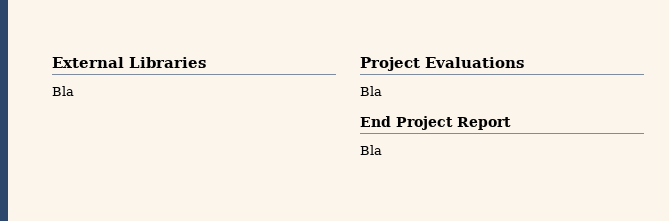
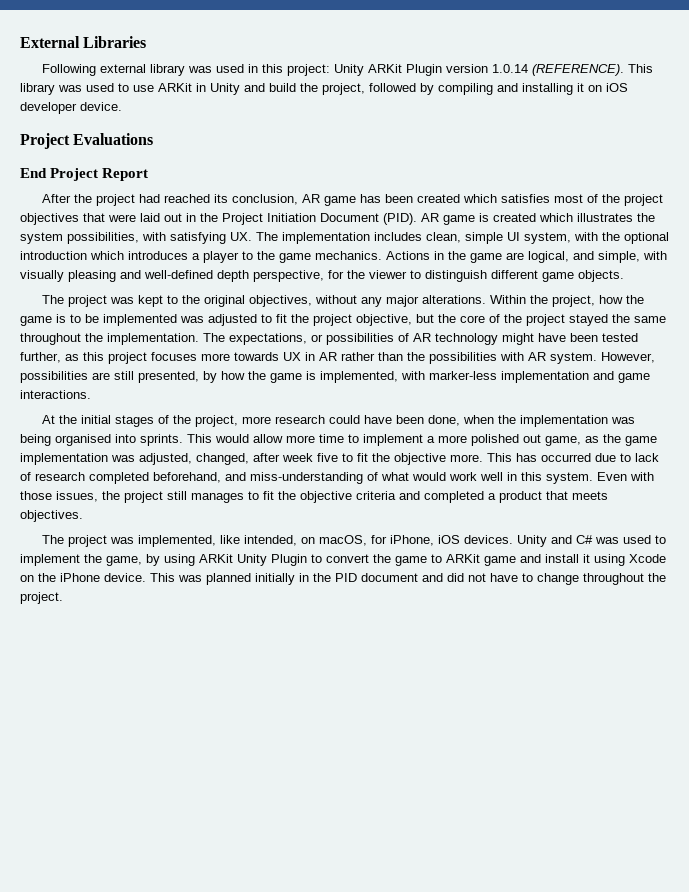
  External Libraries
- Bla
+ Following external library was used in this project: Unity ARKit Plugin version 1.0.14 (REFERENCE). This library was used to use ARKit in Unity and build the project, followed by compiling and installing it on iOS developer device.
  Project Evaluations
- Bla
  End Project Report
- Bla
+ After the project had reached its conclusion, AR game has been created which satisfies most of the project objectives that were laid out in the Project Initiation Document (PID). AR game is created which illustrates the system possibilities, with satisfying UX. The implementation includes clean, simple UI system, with the optional introduction which introduces a player to the game mechanics. Actions in the game are logical, and simple, with visually pleasing and well-defined depth perspective, for the viewer to distinguish different game objects.
+ The project was kept to the original objectives, without any major alterations. Within the project, how the game is to be implemented was adjusted to fit the project objective, but the core of the project stayed the same throughout the implementation. The expectations, or possibilities of AR technology might have been tested further, as this project focuses more towards UX in AR rather than the possibilities with AR system. However, possibilities are still presented, by how the game is implemented, with marker-less implementation and game interactions.
+ At the initial stages of the project, more research could have been done, when the implementation was being organised into sprints. This would allow more time to implement a more polished out game, as the game implementation was adjusted, changed, after week five to fit the objective more. This has occurred due to lack of research completed beforehand, and miss-understanding of what would work well in this system. Even with those issues, the project still manages to fit the objective criteria and completed a product that meets objectives.
+ The project was implemented, like intended, on macOS, for iPhone, iOS devices. Unity and C# was used to implement the game, by using ARKit Unity Plugin to convert the game to ARKit game and install it using Xcode on the iPhone device. This was planned initially in the PID document and did not have to change throughout the project.

